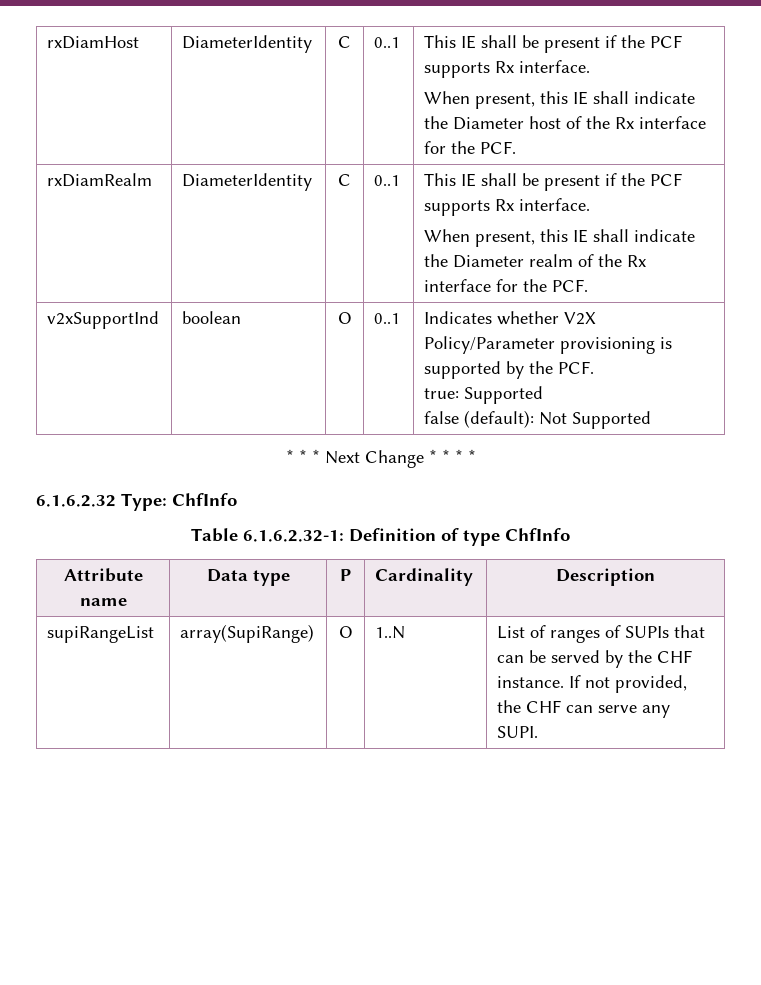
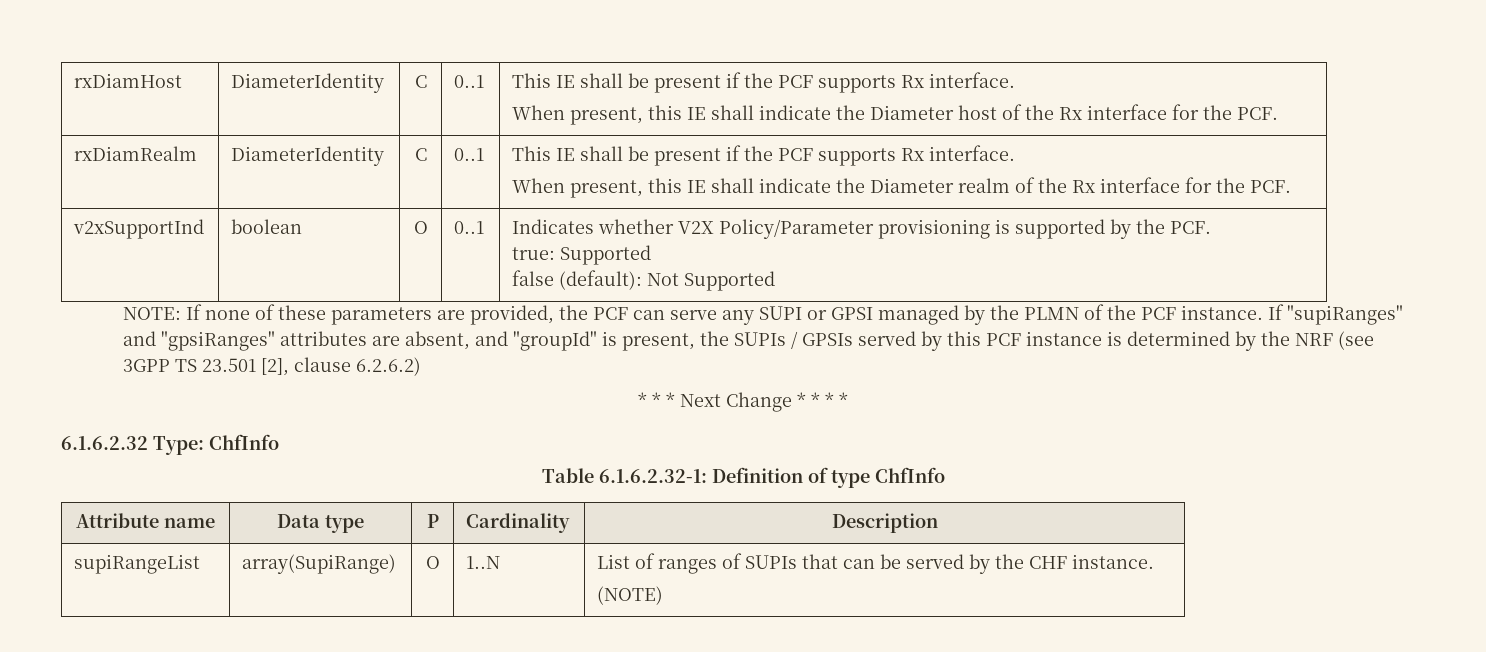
+ NOTE: If none of these parameters are provided, the PCF can serve any SUPI or GPSI managed by the PLMN of the PCF instance. If "supiRanges" and "gpsiRanges" attributes are absent, and "groupId" is present, the SUPIs / GPSIs served by this PCF instance is determined by the NRF (see 3GPP TS 23.501 [2], clause 6.2.6.2)
- supiRangeList | array(SupiRange) | O | 1..N | List of ranges of SUPIs that can be served by the CHF instance. If not provided, the CHF can serve any SUPI.
+ supiRangeList | array(SupiRange) | O | 1..N | List of ranges of SUPIs that can be served by the CHF instance.
+ (NOTE)

